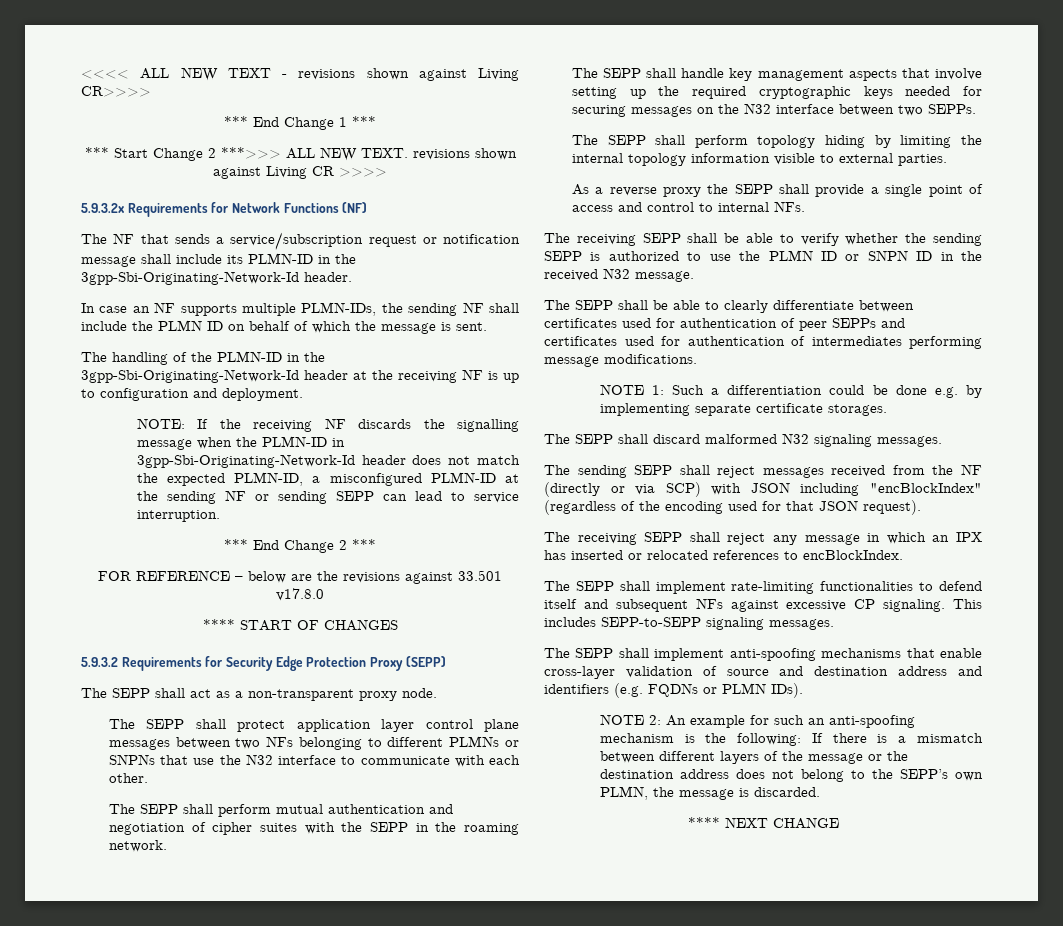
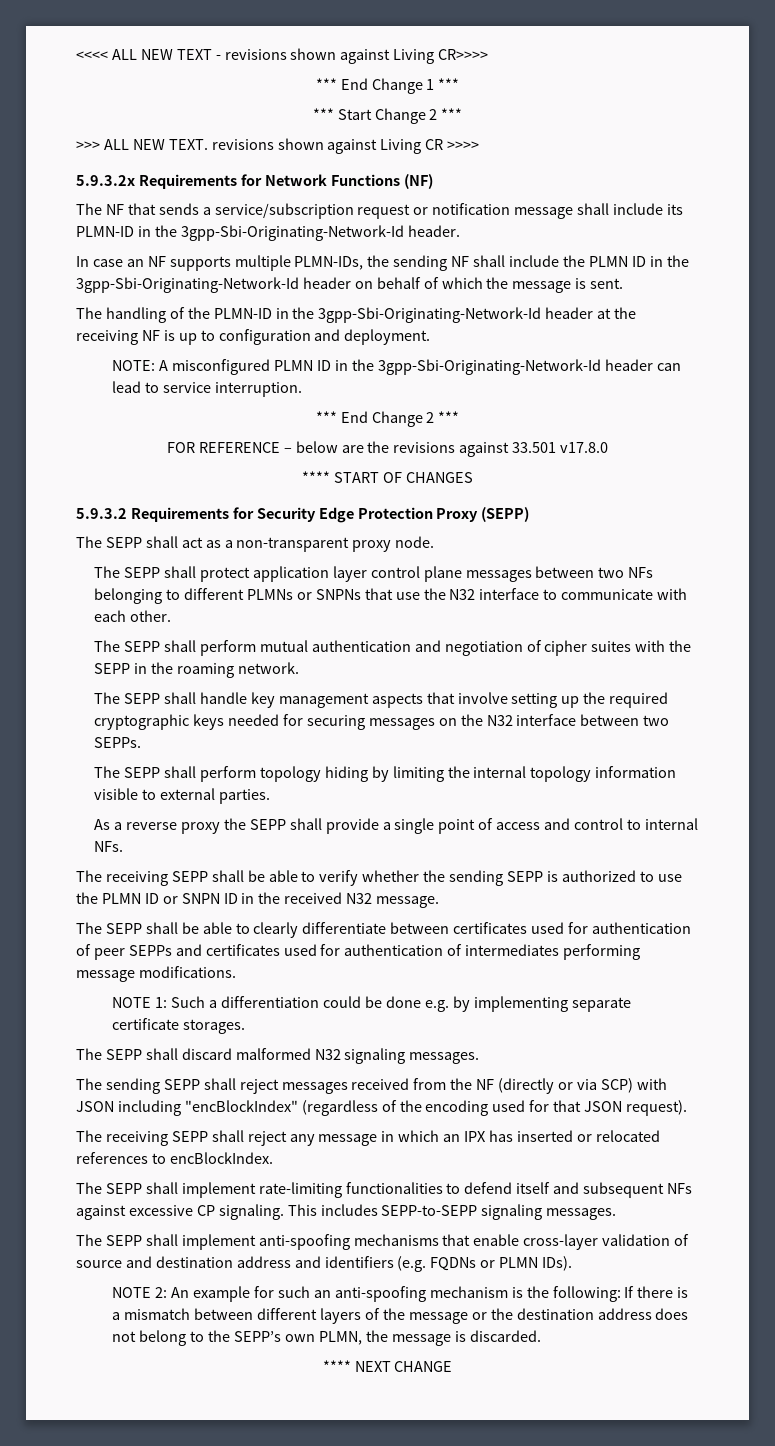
- *** Start Change 2 ***>>> ALL NEW TEXT. revisions shown against Living CR >>>>
+ *** Start Change 2 ***
+ >>> ALL NEW TEXT. revisions shown against Living CR >>>>
- In case an NF supports multiple PLMN-IDs, the sending NF shall include the PLMN ID on behalf of which the message is sent.
+ In case an NF supports multiple PLMN-IDs, the sending NF shall include the PLMN ID in the 3gpp-Sbi-Originating-Network-Id header on behalf of which the message is sent.
- NOTE: If the receiving NF discards the signalling message when the PLMN-ID in 3gpp-Sbi-Originating-Network-Id header does not match the expected PLMN-ID, a misconfigured PLMN-ID at the sending NF or sending SEPP can lead to service interruption.
+ NOTE: A misconfigured PLMN ID in the 3gpp-Sbi-Originating-Network-Id header can lead to service interruption.

